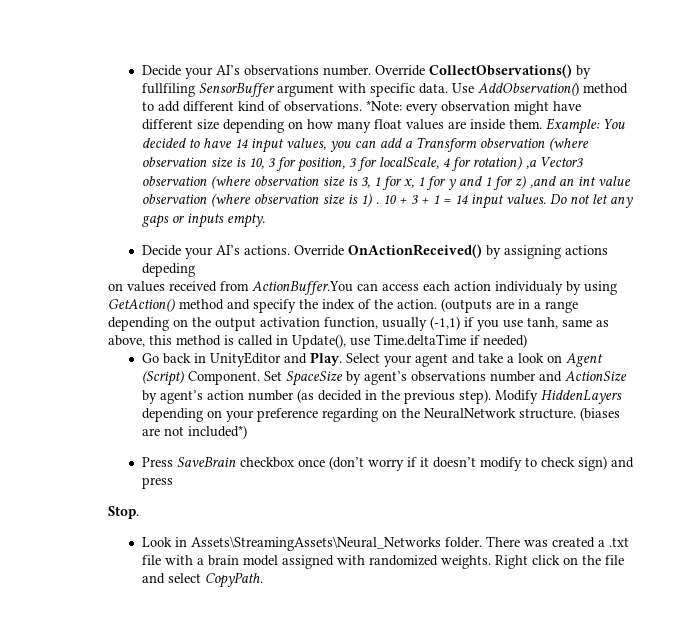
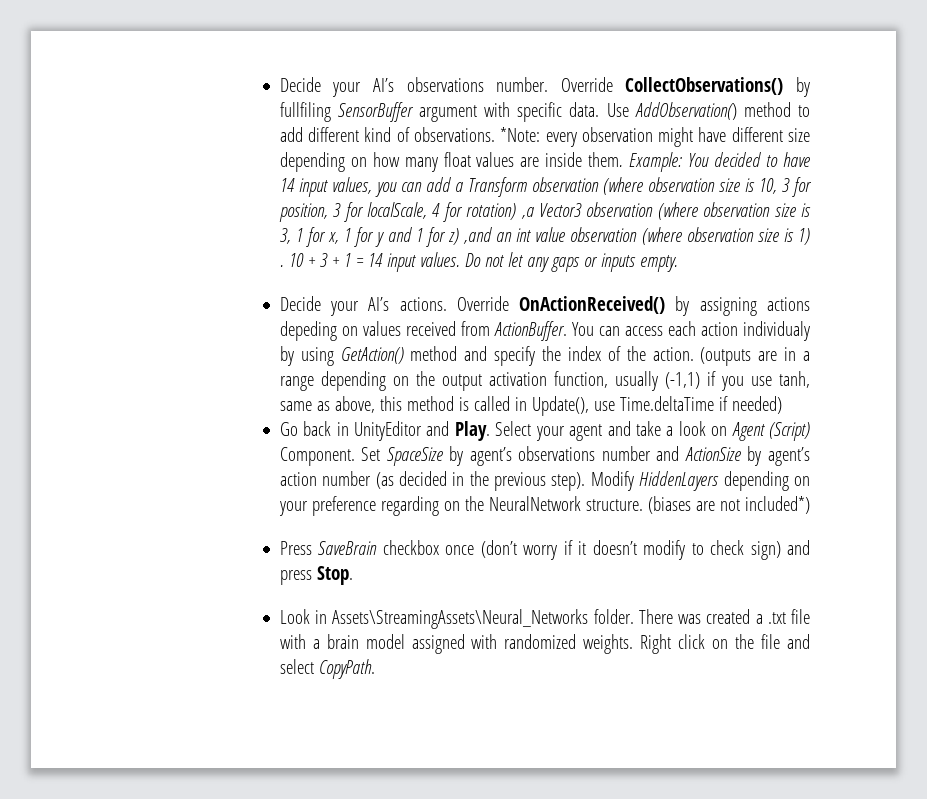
- Override OnActionReceived() by assigning actions depeding
- on values received from ActionBuffer.You can access each action individualy by using GetAction() method and specify the index of the action.
+ Override OnActionReceived() by assigning actions depeding on values received from ActionBuffer. You can access each action individualy by using GetAction() method and specify the index of the action.
- Press SaveBrain checkbox once (don’t worry if it doesn’t modify to check sign) and press
- Stop.
+ Press SaveBrain checkbox once (don’t worry if it doesn’t modify to check sign) and press Stop.

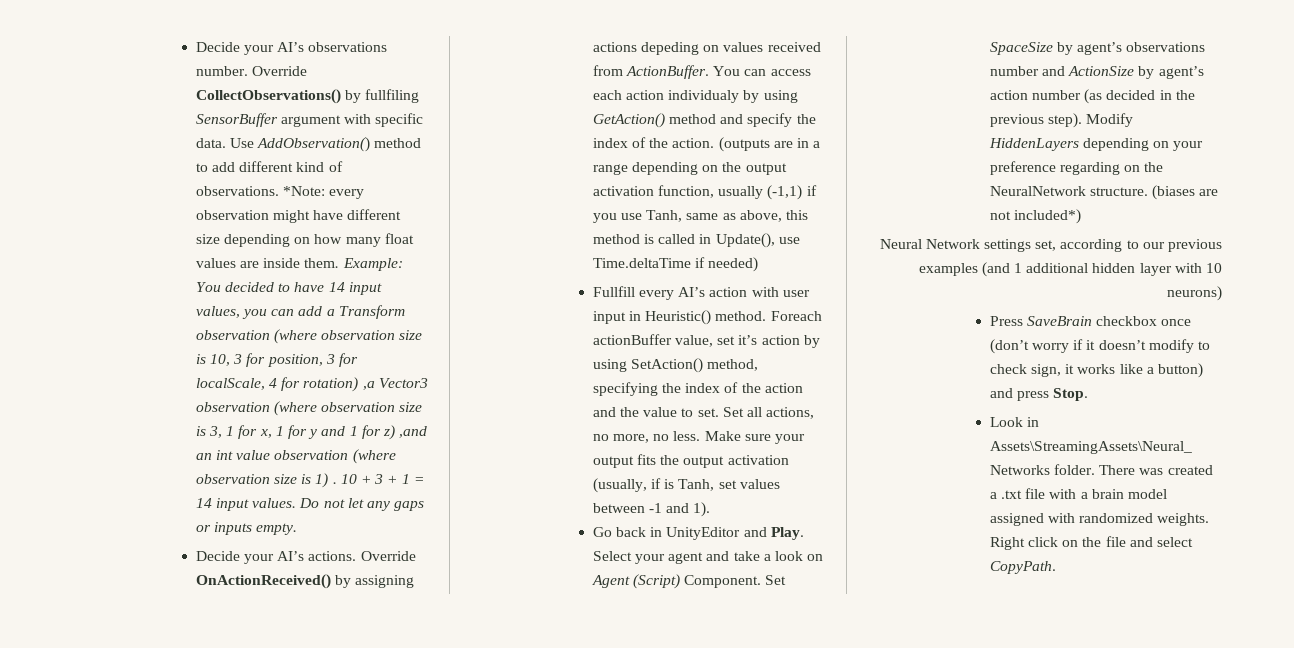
- (outputs are in a range depending on the output activation function, usually (-1,1) if you use tanh, same as above, this method is called in Update(), use Time.deltaTime if needed)
+ (outputs are in a range depending on the output activation function, usually (-1,1) if you use Tanh, same as above, this method is called in Update(), use Time.deltaTime if needed)
+ Fullfill every AI’s action with user input in Heuristic() method. Foreach actionBuffer value, set it’s action by using SetAction() method, specifying the index of the action and the value to set. Set all actions, no more, no less. Make sure your output fits the output activation (usually, if is Tanh, set values between -1 and 1).
+ Neural Network settings set, according to our previous examples (and 1 additional hidden layer with 10 neurons)
- Press SaveBrain checkbox once (don’t worry if it doesn’t modify to check sign) and press Stop.
+ Press SaveBrain checkbox once (don’t worry if it doesn’t modify to check sign, it works like a button) and press Stop.

